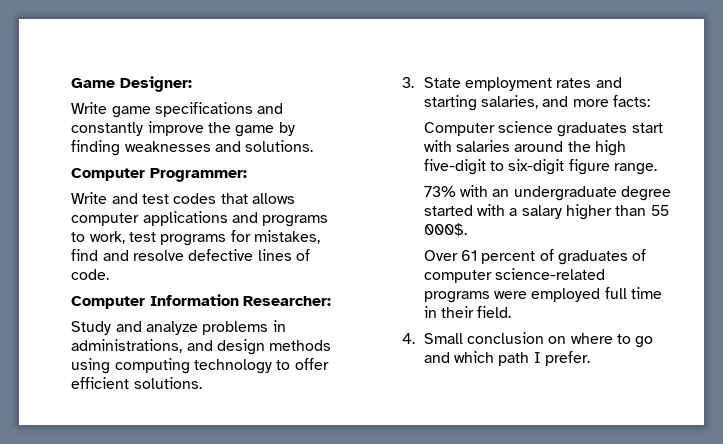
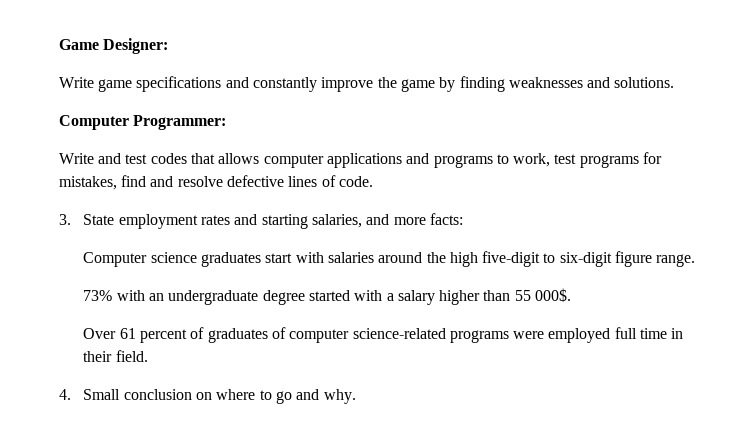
- Computer Information Researcher:
- Study and analyze problems in administrations, and design methods using computing technology to offer efficient solutions.
- 4. Small conclusion on where to go and which path I prefer.
+ 4. Small conclusion on where to go and why.

